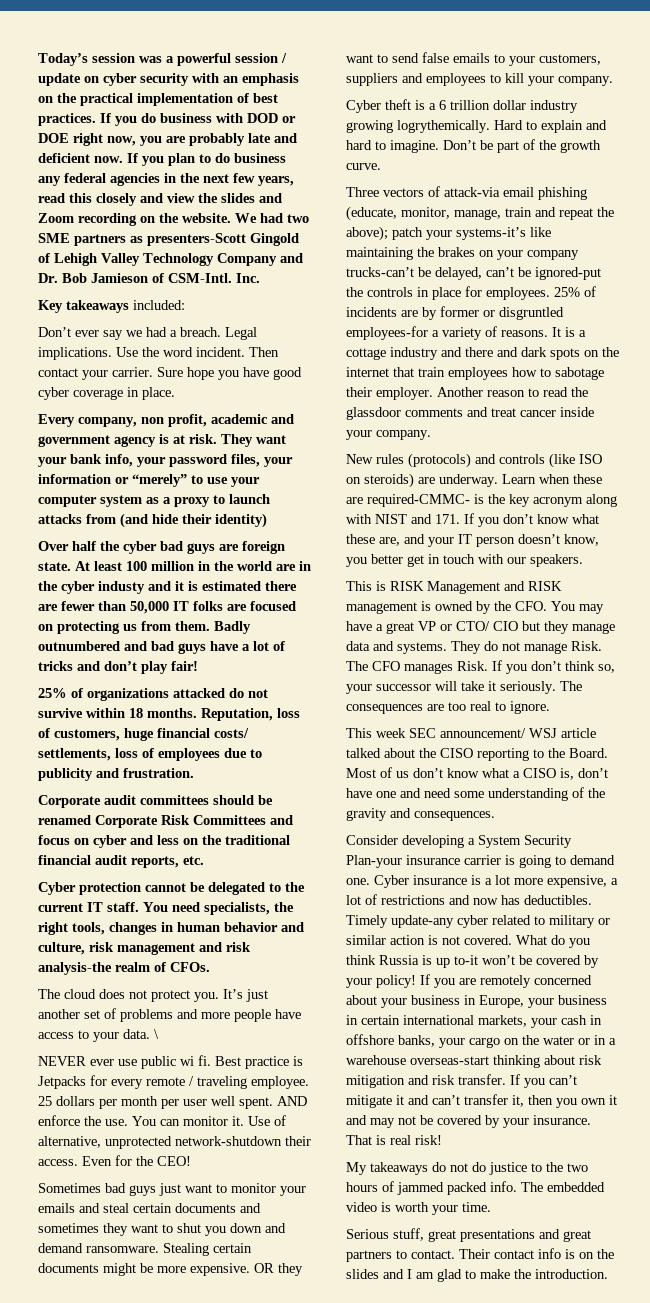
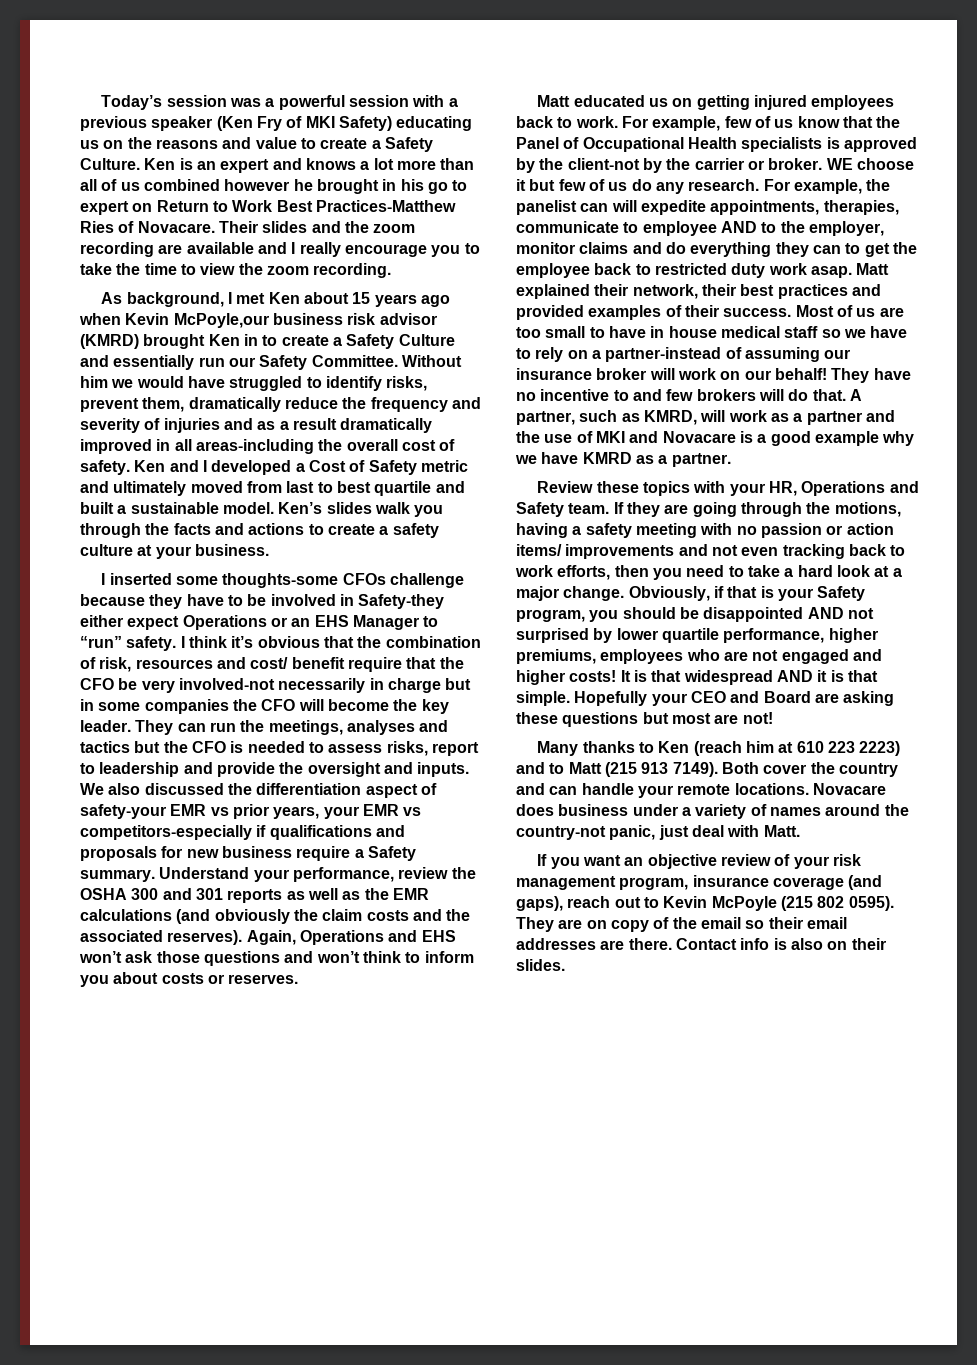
- Today’s session was a powerful session / update on cyber security with an emphasis on the practical implementation of best practices. If you do business with DOD or DOE right now, you are probably late and deficient now. If you plan to do business any federal agencies in the next few years, read this closely and view the slides and Zoom recording on the website. We had two SME partners as presenters-Scott Gingold of Lehigh Valley Technology Company and Dr. Bob Jamieson of CSM-Intl. Inc.
- Key takeaways included:
- Don’t ever say we had a breach. Legal implications. Use the word incident. Then contact your carrier. Sure hope you have good cyber coverage in place.
- Every company, non profit, academic and government agency is at risk. They want your bank info, your password files, your information or “merely” to use your computer system as a proxy to launch attacks from (and hide their identity)
- Over half the cyber bad guys are foreign state. At least 100 million in the world are in the cyber industy and it is estimated there are fewer than 50,000 IT folks are focused on protecting us from them. Badly outnumbered and bad guys have a lot of tricks and don’t play fair!
- 25% of organizations attacked do not survive within 18 months. Reputation, loss of customers, huge financial costs/ settlements, loss of employees due to publicity and frustration.
- Corporate audit committees should be renamed Corporate Risk Committees and focus on cyber and less on the traditional financial audit reports, etc.
- Cyber protection cannot be delegated to the current IT staff. You need specialists, the right tools, changes in human behavior and culture, risk management and risk analysis-the realm of CFOs.
- The cloud does not protect you. It’s just another set of problems and more people have access to your data. \
- NEVER ever use public wi fi. Best practice is Jetpacks for every remote / traveling employee. 25 dollars per month per user well spent. AND enforce the use. You can monitor it. Use of alternative, unprotected network-shutdown their access. Even for the CEO!
- Sometimes bad guys just want to monitor your emails and steal certain documents and sometimes they want to shut you down and demand ransomware. Stealing certain documents might be more expensive. OR they want to send false emails to your customers, suppliers and employees to kill your company.
- Cyber theft is a 6 trillion dollar industry growing logrythemically. Hard to explain and hard to imagine. Don’t be part of the growth curve.
- Three vectors of attack-via email phishing (educate, monitor, manage, train and repeat the above); patch your systems-it’s like maintaining the brakes on your company trucks-can’t be delayed, can’t be ignored-put the controls in place for employees. 25% of incidents are by former or disgruntled employees-for a variety of reasons. It is a cottage industry and there and dark spots on the internet that train employees how to sabotage their employer. Another reason to read the glassdoor comments and treat cancer inside your company.
- New rules (protocols) and controls (like ISO on steroids) are underway. Learn when these are required-CMMC- is the key acronym along with NIST and 171. If you don’t know what these are, and your IT person doesn’t know, you better get in touch with our speakers.
- This is RISK Management and RISK management is owned by the CFO. You may have a great VP or CTO/ CIO but they manage data and systems. They do not manage Risk. The CFO manages Risk. If you don’t think so, your successor will take it seriously. The consequences are too real to ignore.
- This week SEC announcement/ WSJ article talked about the CISO reporting to the Board. Most of us don’t know what a CISO is, don’t have one and need some understanding of the gravity and consequences.
- Consider developing a System Security Plan-your insurance carrier is going to demand one. Cyber insurance is a lot more expensive, a lot of restrictions and now has deductibles. Timely update-any cyber related to military or similar action is not covered. What do you think Russia is up to-it won’t be covered by your policy! If you are remotely concerned about your business in Europe, your business in certain international markets, your cash in offshore banks, your cargo on the water or in a warehouse overseas-start thinking about risk mitigation and risk transfer. If you can’t mitigate it and can’t transfer it, then you own it and may not be covered by your insurance. That is real risk!
- My takeaways do not do justice to the two hours of jammed packed info. The embedded video is worth your time.
- Serious stuff, great presentations and great partners to contact. Their contact info is on the slides and I am glad to make the introduction.
+ Today’s session was a powerful session with a previous speaker (Ken Fry of MKI Safety) educating us on the reasons and value to create a Safety Culture. Ken is an expert and knows a lot more than all of us combined however he brought in his go to expert on Return to Work Best Practices-Matthew Ries of Novacare. Their slides and the zoom recording are available and I really encourage you to take the time to view the zoom recording.
+ As background, I met Ken about 15 years ago when Kevin McPoyle,our business risk advisor (KMRD) brought Ken in to create a Safety Culture and essentially run our Safety Committee. Without him we would have struggled to identify risks, prevent them, dramatically reduce the frequency and severity of injuries and as a result dramatically improved in all areas-including the overall cost of safety. Ken and I developed a Cost of Safety metric and ultimately moved from last to best quartile and built a sustainable model. Ken’s slides walk you through the facts and actions to create a safety culture at your business.
+ I inserted some thoughts-some CFOs challenge because they have to be involved in Safety-they either expect Operations or an EHS Manager to “run” safety. I think it’s obvious that the combination of risk, resources and cost/ benefit require that the CFO be very involved-not necessarily in charge but in some companies the CFO will become the key leader. They can run the meetings, analyses and tactics but the CFO is needed to assess risks, report to leadership and provide the oversight and inputs. We also discussed the differentiation aspect of safety-your EMR vs prior years, your EMR vs competitors-especially if qualifications and proposals for new business require a Safety summary. Understand your performance, review the OSHA 300 and 301 reports as well as the EMR calculations (and obviously the claim costs and the associated reserves). Again, Operations and EHS won’t ask those questions and won’t think to inform you about costs or reserves.
+ Matt educated us on getting injured employees back to work. For example, few of us know that the Panel of Occupational Health specialists is approved by the client-not by the carrier or broker. WE choose it but few of us do any research. For example, the panelist can will expedite appointments, therapies, communicate to employee AND to the employer, monitor claims and do everything they can to get the employee back to restricted duty work asap. Matt explained their network, their best practices and provided examples of their success. Most of us are too small to have in house medical staff so we have to rely on a partner-instead of assuming our insurance broker will work on our behalf! They have no incentive to and few brokers will do that. A partner, such as KMRD, will work as a partner and the use of MKI and Novacare is a good example why we have KMRD as a partner.
+ Review these topics with your HR, Operations and Safety team. If they are going through the motions, having a safety meeting with no passion or action items/ improvements and not even tracking back to work efforts, then you need to take a hard look at a major change. Obviously, if that is your Safety program, you should be disappointed AND not surprised by lower quartile performance, higher premiums, employees who are not engaged and higher costs! It is that widespread AND it is that simple. Hopefully your CEO and Board are asking these questions but most are not!
+ Many thanks to Ken (reach him at 610 223 2223) and to Matt (215 913 7149). Both cover the country and can handle your remote locations. Novacare does business under a variety of names around the country-not panic, just deal with Matt.
+ If you want an objective review of your risk management program, insurance coverage (and gaps), reach out to Kevin McPoyle (215 802 0595). They are on copy of the email so their email addresses are there. Contact info is also on their slides.

